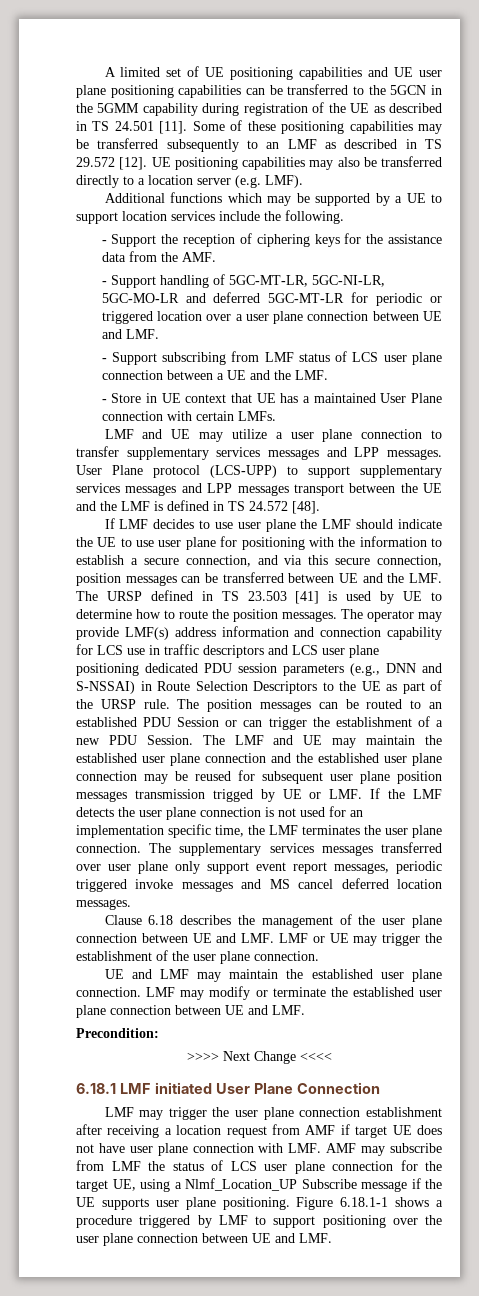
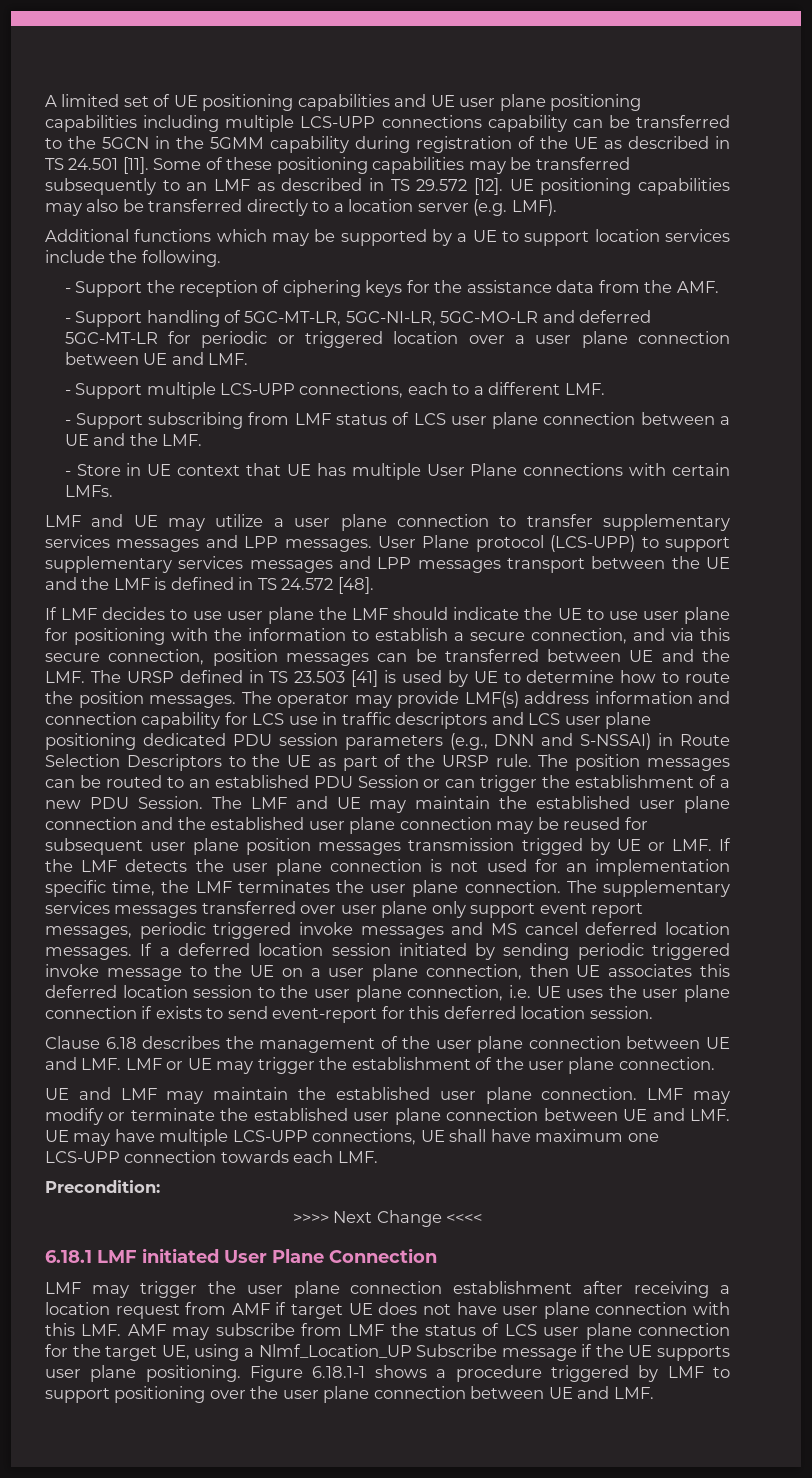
- A limited set of UE positioning capabilities and UE user plane positioning capabilities can be transferred to the 5GCN in the 5GMM capability during registration of the UE as described in TS 24.501 [11].
+ A limited set of UE positioning capabilities and UE user plane positioning capabilities including multiple LCS-UPP connections capability can be transferred to the 5GCN in the 5GMM capability during registration of the UE as described in TS 24.501 [11].
+ - Support multiple LCS-UPP connections, each to a different LMF.
- - Store in UE context that UE has a maintained User Plane connection with certain LMFs.
+ - Store in UE context that UE has multiple User Plane connections with certain LMFs.
+ If a deferred location session initiated by sending periodic triggered invoke message to the UE on a user plane connection, then UE associates this deferred location session to the user plane connection, i.e. UE uses the user plane connection if exists to send event-report for this deferred location session.
- LMF may modify or terminate the established user plane connection between UE and LMF.
+ LMF may modify or terminate the established user plane connection between UE and LMF. UE may have multiple LCS-UPP connections, UE shall have maximum one LCS-UPP connection towards each LMF.
- LMF may trigger the user plane connection establishment after receiving a location request from AMF if target UE does not have user plane connection with LMF. AMF may subscribe from LMF the status of LCS user plane connection for the target UE, using a Nlmf_Location_UP Subscribe message if the UE supports user plane positioning.
+ LMF may trigger the user plane connection establishment after receiving a location request from AMF if target UE does not have user plane connection with this LMF. AMF may subscribe from LMF the status of LCS user plane connection for the target UE, using a Nlmf_Location_UP Subscribe message if the UE supports user plane positioning.

